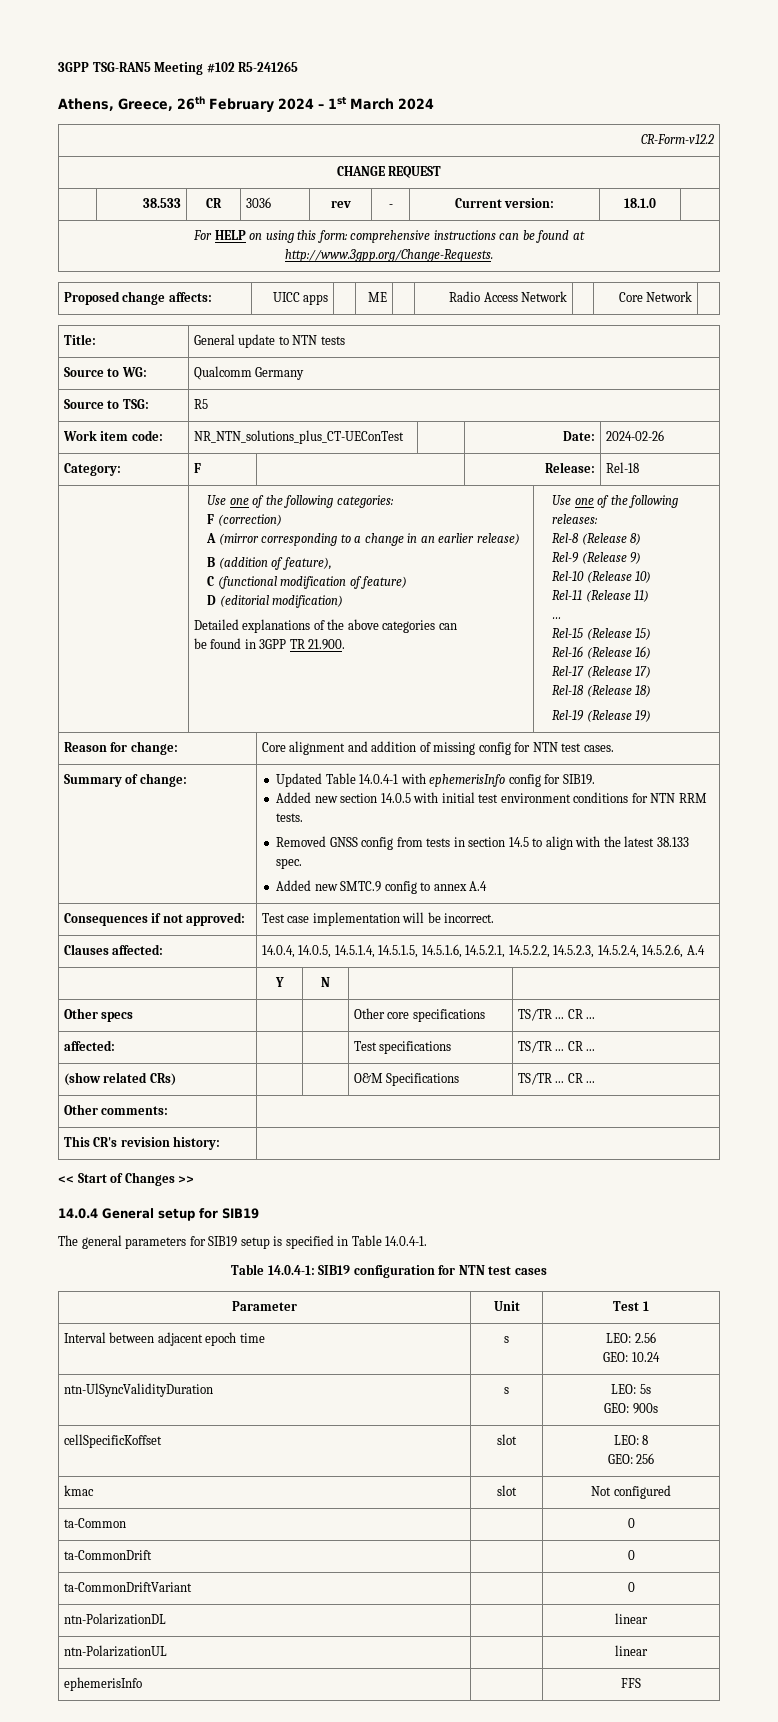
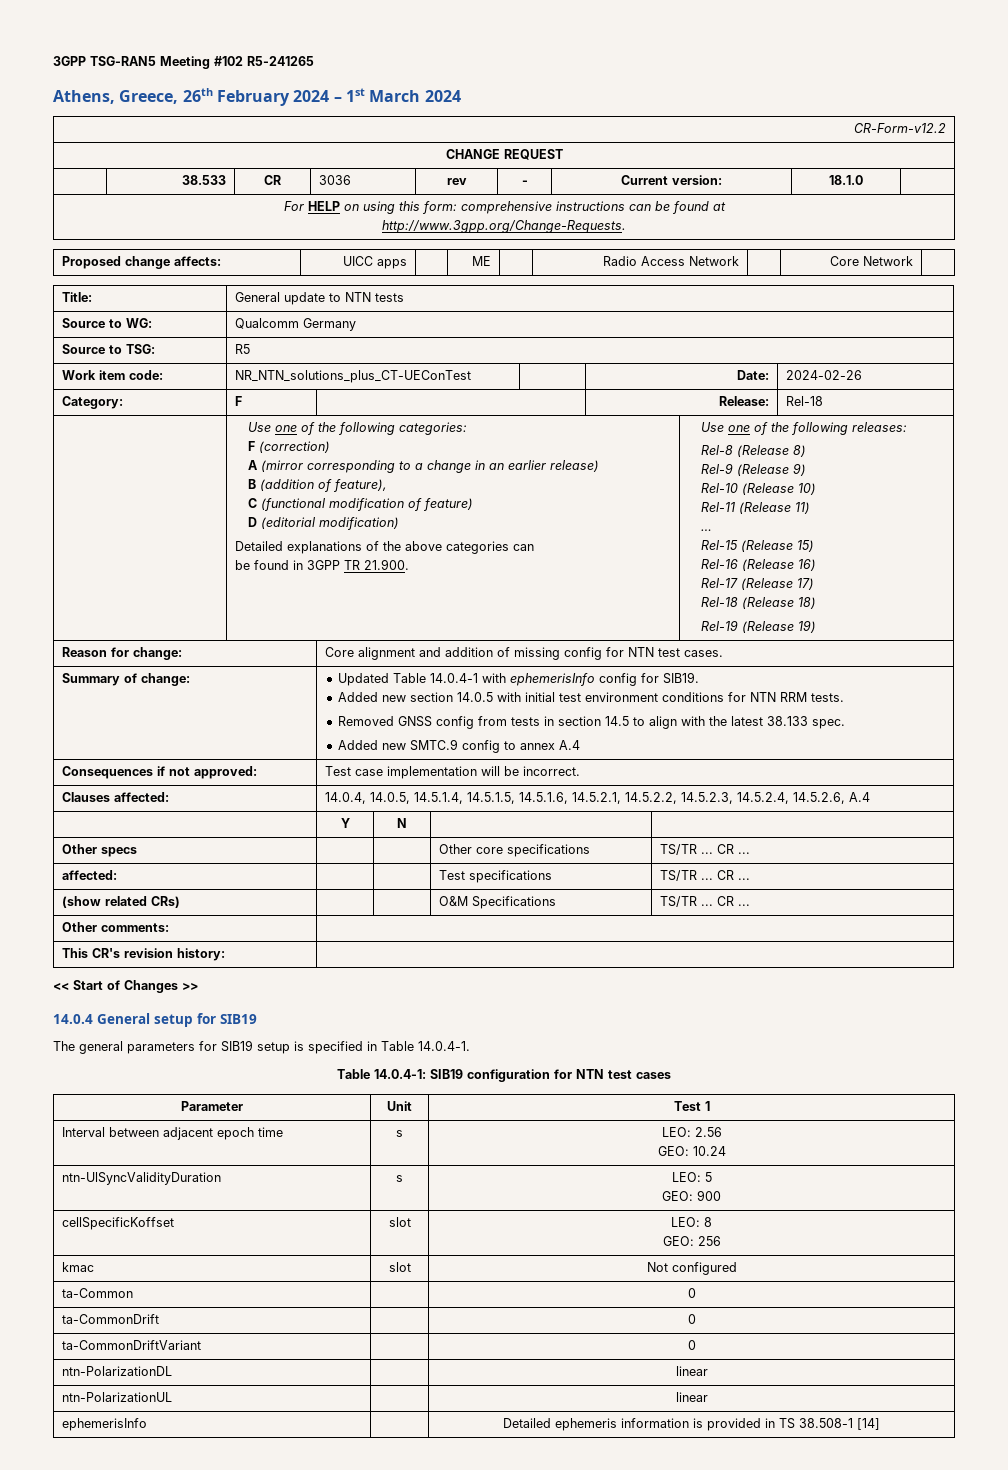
- ntn-UlSyncValidityDuration | s | LEO: 5s
- GEO: 900s
+ ntn-UlSyncValidityDuration | s | LEO: 5
+ GEO: 900
- ephemerisInfo | | FFS
+ ephemerisInfo | | Detailed ephemeris information is provided in TS 38.508-1 [14]

